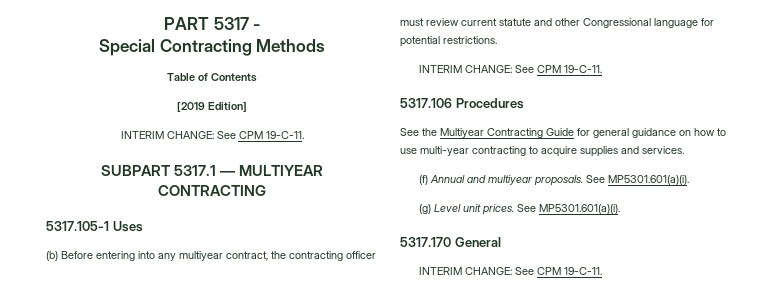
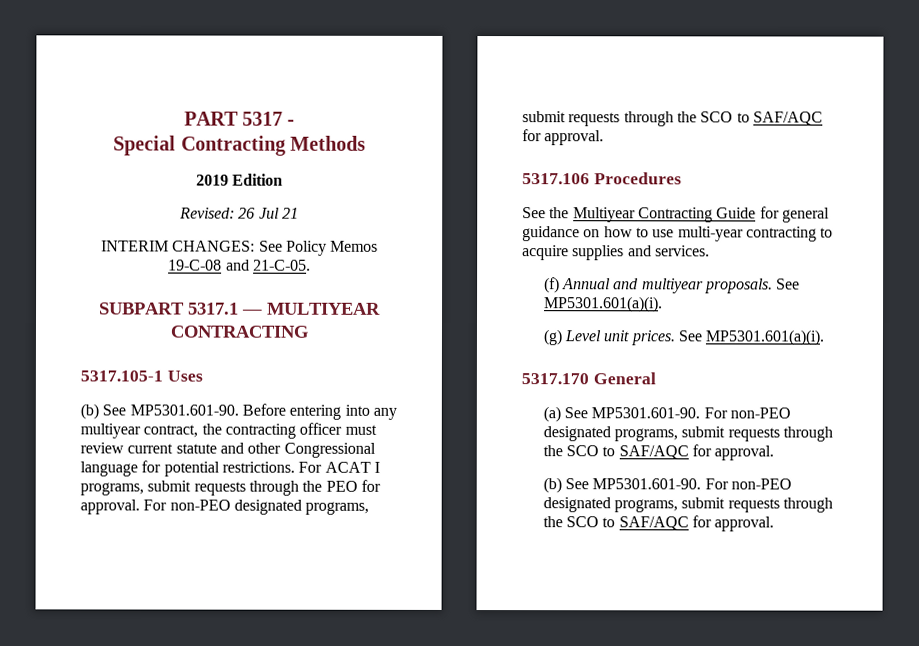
- Table of Contents
- [2019 Edition]
- INTERIM CHANGE: See CPM 19-C-11.
+ 2019 Edition
+ Revised: 26 Jul 21
+ INTERIM CHANGES: See Policy Memos 19-C-08 and 21-C-05.
- (b) Before entering into any multiyear contract, the contracting officer must review current statute and other Congressional language for potential restrictions.
- INTERIM CHANGE: See CPM 19-C-11.
+ (b) See MP5301.601-90. Before entering into any multiyear contract, the contracting officer must review current statute and other Congressional language for potential restrictions. For ACAT I programs, submit requests through the PEO for approval. For non-PEO designated programs, submit requests through the SCO to SAF/AQC for approval.
  5317.170 General
- INTERIM CHANGE: See CPM 19-C-11.
+ (a) See MP5301.601-90. For non-PEO designated programs, submit requests through the SCO to SAF/AQC for approval.
+ (b) See MP5301.601-90. For non-PEO designated programs, submit requests through the SCO to SAF/AQC for approval.

